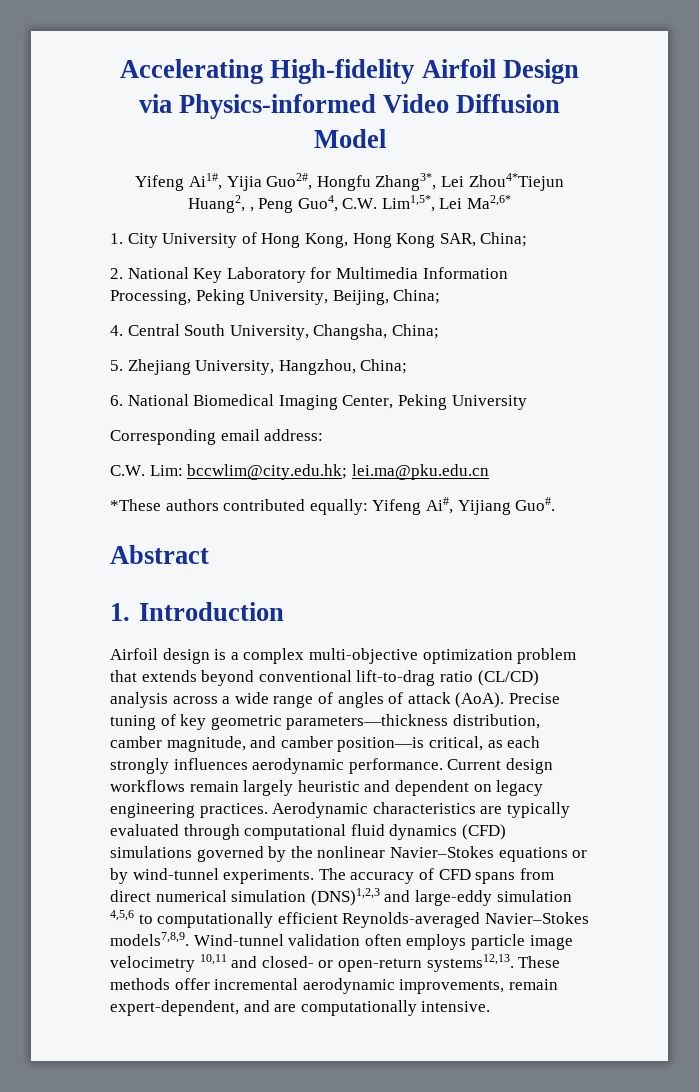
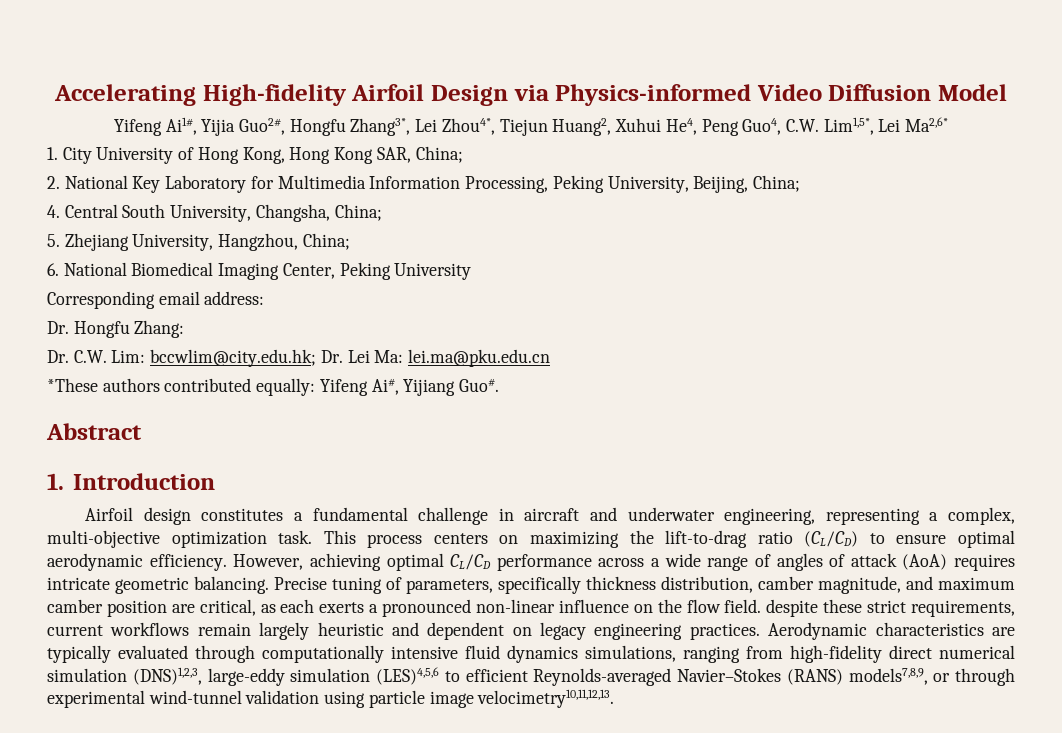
- Yifeng Ai1#, Yijia Guo2#, Hongfu Zhang3*, Lei Zhou4*Tiejun Huang2, , Peng Guo4, C.W. Lim1,5*, Lei Ma2,6*
+ Yifeng Ai1#, Yijia Guo2#, Hongfu Zhang3*, Lei Zhou4*, Tiejun Huang2, Xuhui He4, Peng Guo4, C.W. Lim1,5*, Lei Ma2,6*
- C.W. Lim: bccwlim@city.edu.hk; lei.ma@pku.edu.cn
+ Dr. Hongfu Zhang:
+ Dr. C.W. Lim: bccwlim@city.edu.hk; Dr. Lei Ma: lei.ma@pku.edu.cn
- Airfoil design is a complex multi-objective optimization problem that extends beyond conventional lift-to-drag ratio (CL/CD) analysis across a wide range of angles of attack (AoA). Precise tuning of key geometric parameters—thickness distribution, camber magnitude, and camber position—is critical, as each strongly influences aerodynamic performance. Current design workflows remain largely heuristic and dependent on legacy engineering practices.
+ Airfoil design constitutes a fundamental challenge in aircraft and underwater engineering, representing a complex, multi-objective optimization task. This process centers on maximizing the lift-to-drag ratio (CL/CD) to ensure optimal aerodynamic efficiency. However, achieving optimal CL/CD performance across a wide range of angles of attack (AoA) requires intricate geometric balancing. Precise tuning of parameters, specifically thickness distribution, camber magnitude, and maximum camber position are critical, as each exerts a pronounced non-linear influence on the flow field. despite these strict requirements, current workflows remain largely heuristic and dependent on legacy engineering practices.
- Aerodynamic characteristics are typically evaluated through computational fluid dynamics (CFD) simulations governed by the nonlinear Navier–Stokes equations or by wind-tunnel experiments. The accuracy of CFD spans from direct numerical simulation (DNS)1,2,3 and large-eddy simulation 4,5,6 to computationally efficient Reynolds-averaged Navier–Stokes models7,8,9. Wind-tunnel validation often employs particle image velocimetry 10,11 and closed- or open-return systems12,13. These methods offer incremental aerodynamic improvements, remain expert-dependent, and are computationally intensive.
+ Aerodynamic characteristics are typically evaluated through computationally intensive fluid dynamics simulations, ranging from high-fidelity direct numerical simulation (DNS)1,2,3, large-eddy simulation (LES)4,5,6 to efficient Reynolds-averaged Navier–Stokes (RANS) models7,8,9, or through experimental wind-tunnel validation using particle image velocimetry10,11,12,13.

